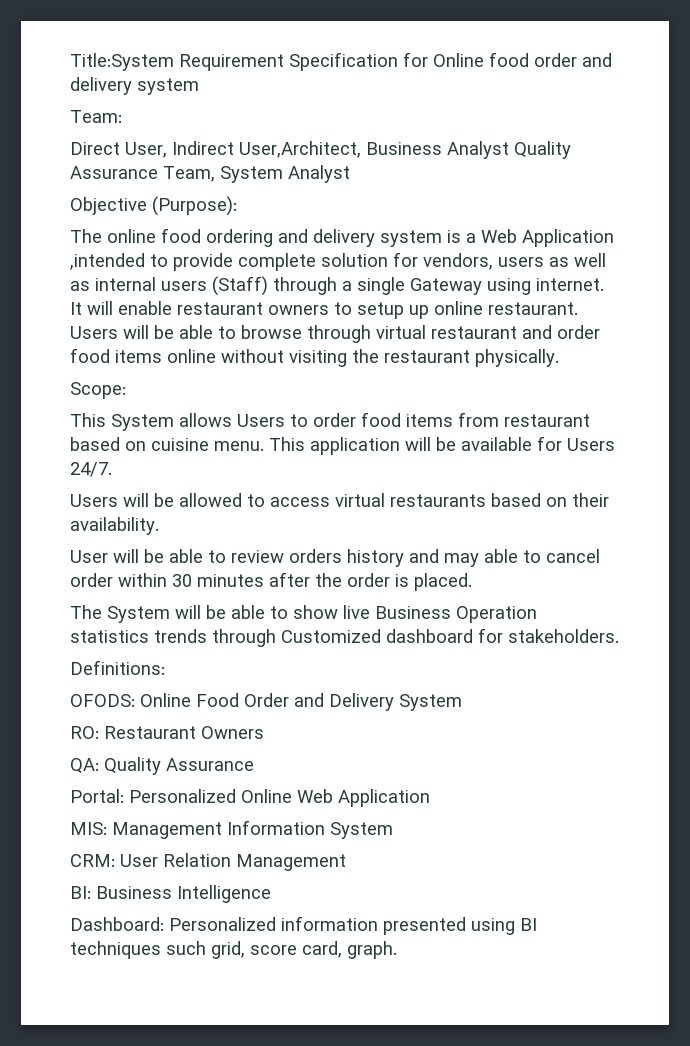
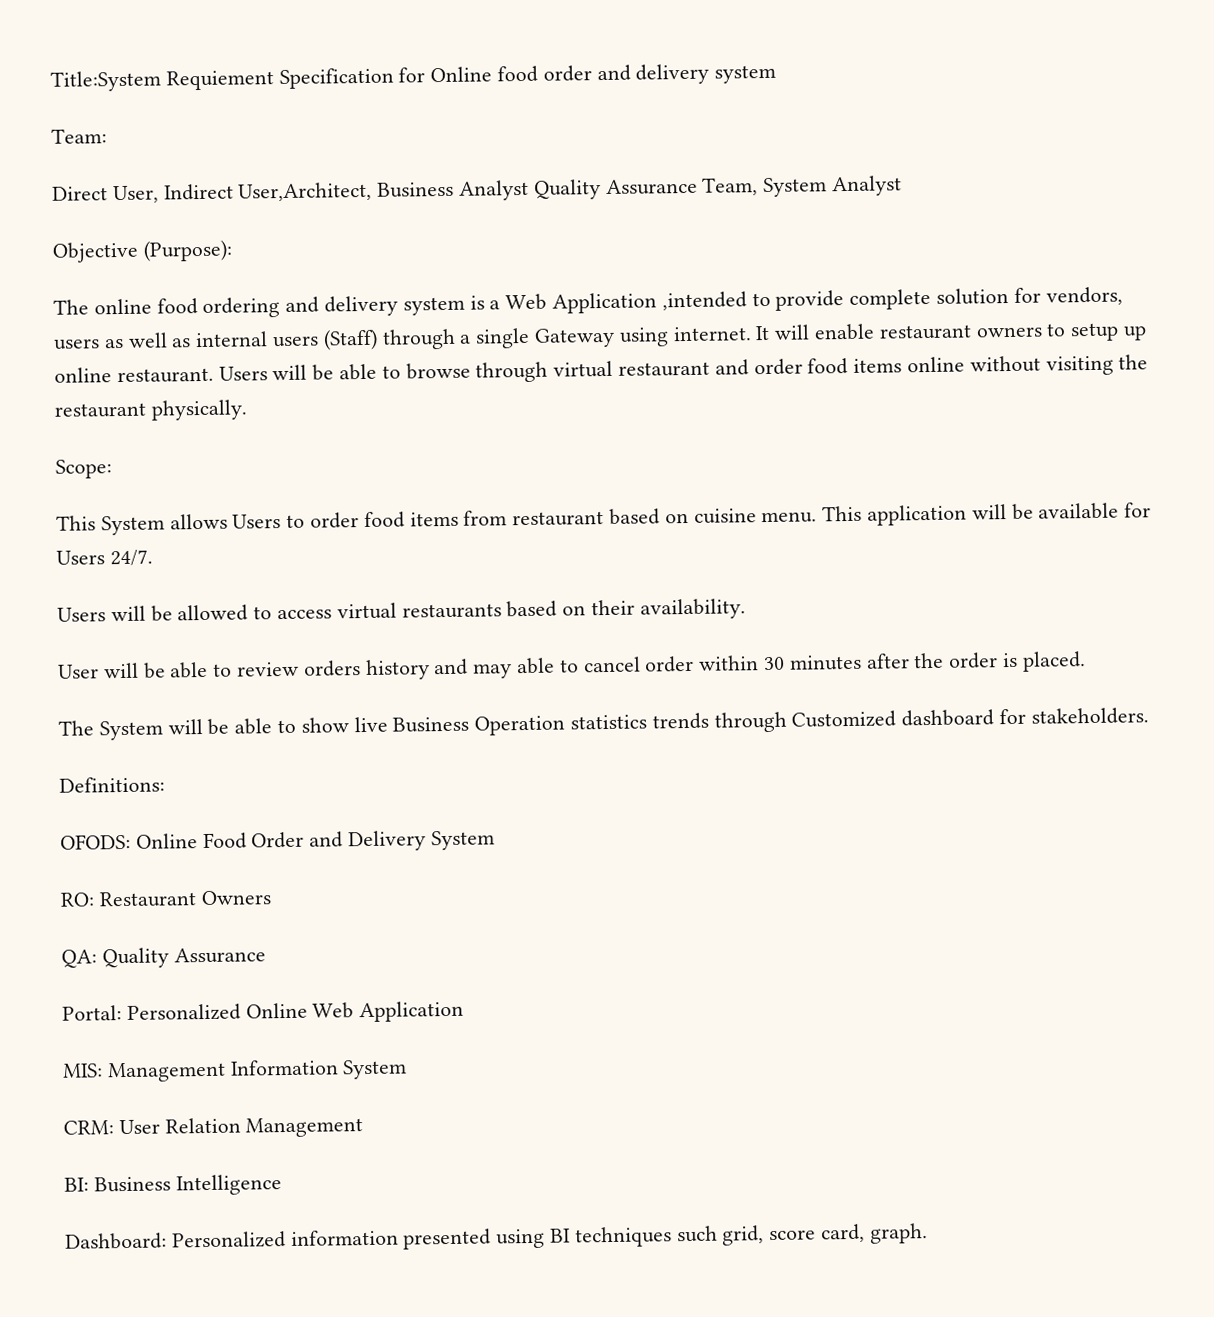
- Title:System Requirement Specification for Online food order and delivery system
+ Title:System Requiement Specification for Online food order and delivery system

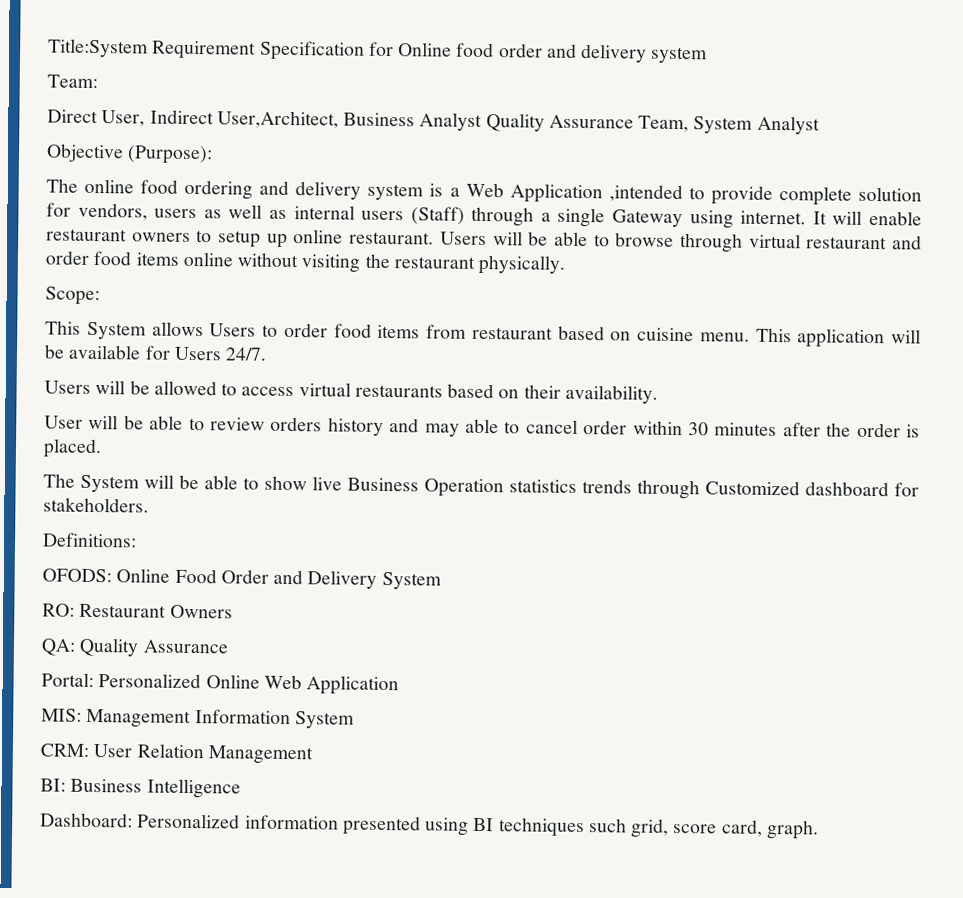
- Title:System Requiement Specification for Online food order and delivery system
+ Title:System Requirement Specification for Online food order and delivery system

